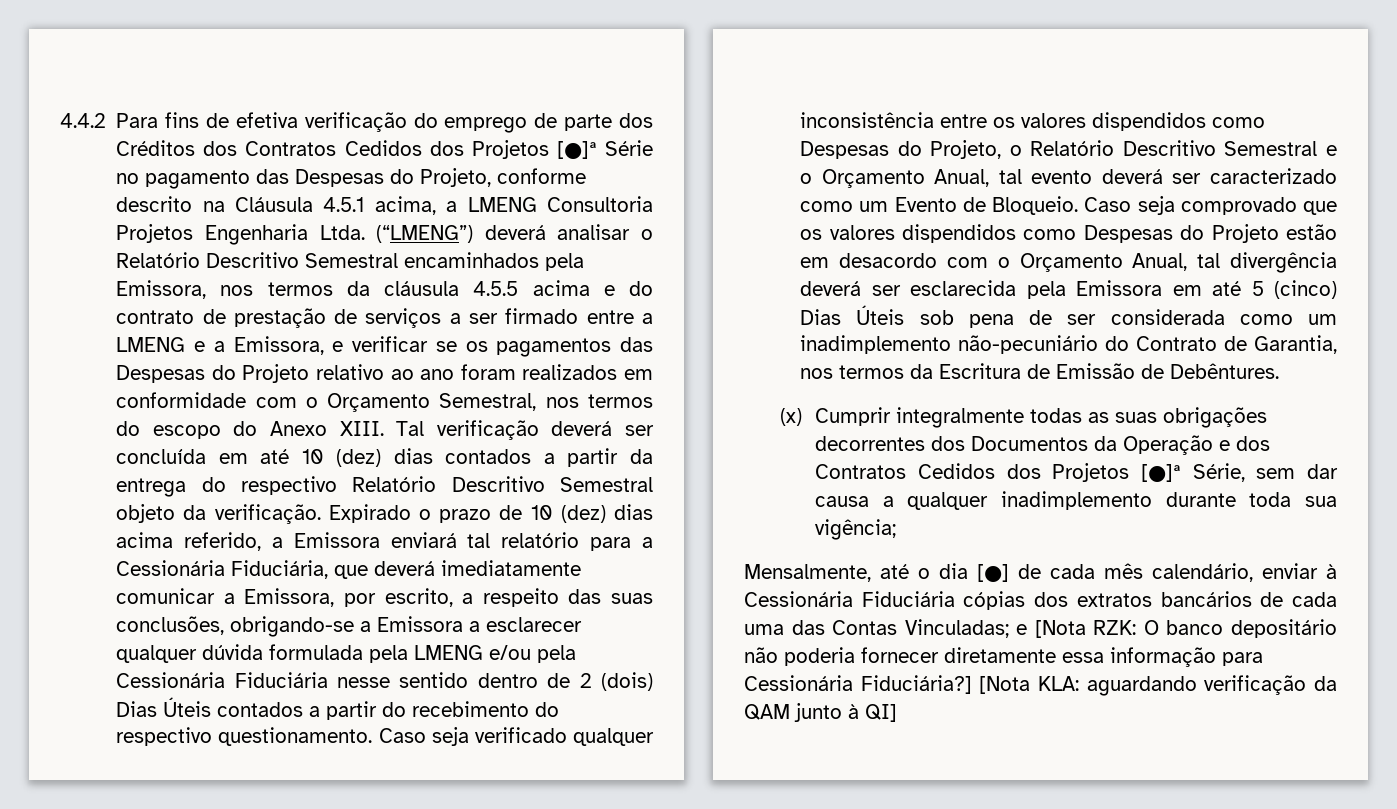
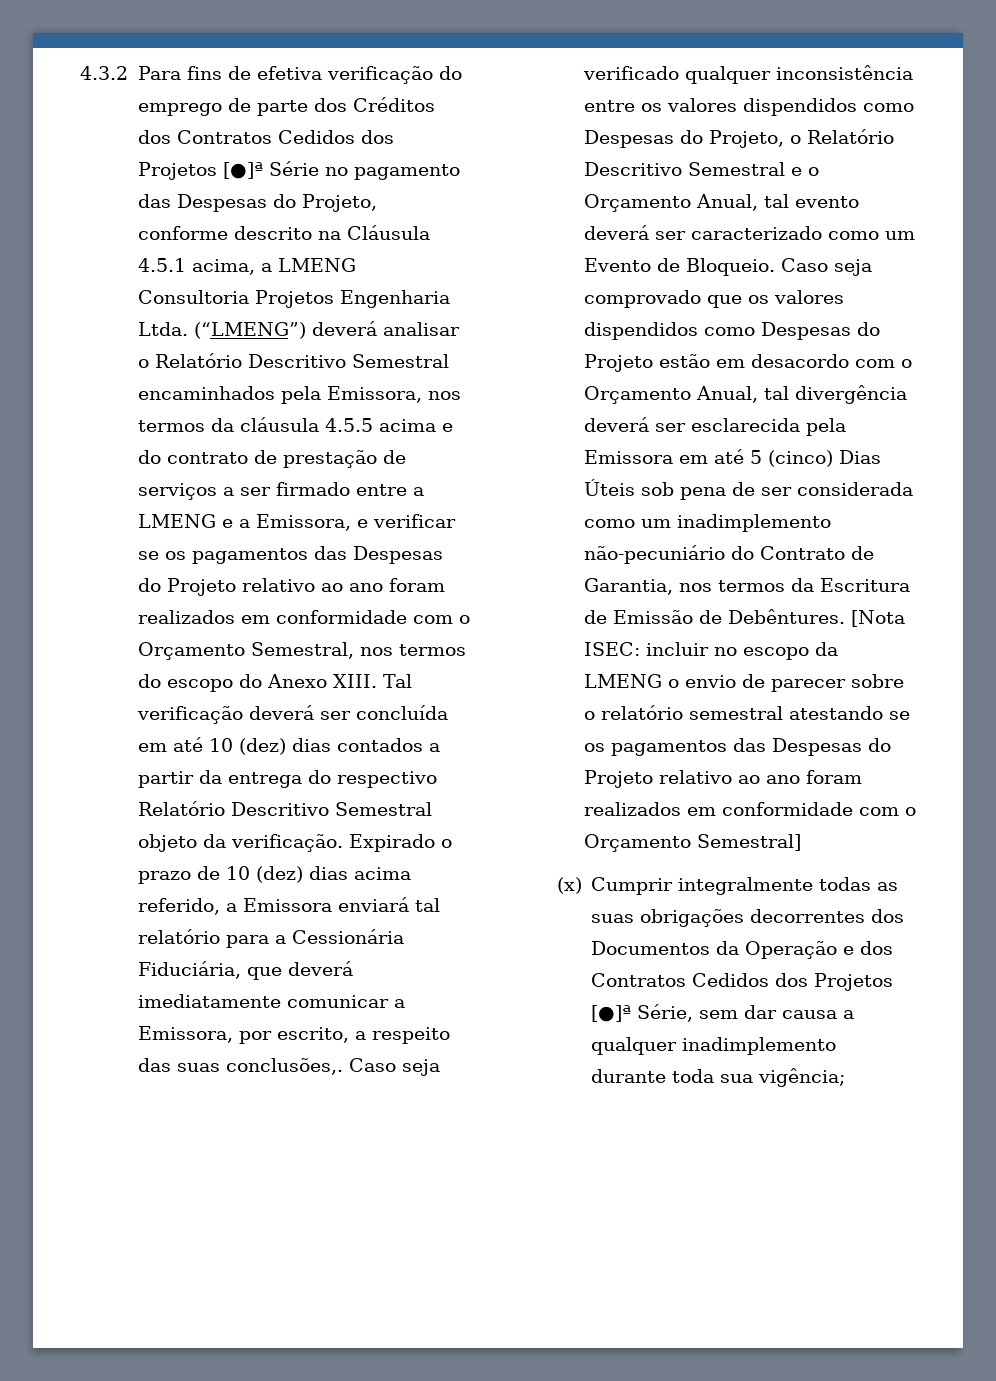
- 4.4.2 Para fins de efetiva verificação do emprego de parte dos Créditos dos Contratos Cedidos dos Projetos [●]ª Série no pagamento das Despesas do Projeto, conforme descrito na Cláusula 4.5.1 acima, a LMENG Consultoria Projetos Engenharia Ltda.
+ 4.3.2 Para fins de efetiva verificação do emprego de parte dos Créditos dos Contratos Cedidos dos Projetos [●]ª Série no pagamento das Despesas do Projeto, conforme descrito na Cláusula 4.5.1 acima, a LMENG Consultoria Projetos Engenharia Ltda.
- Expirado o prazo de 10 (dez) dias acima referido, a Emissora enviará tal relatório para a Cessionária Fiduciária, que deverá imediatamente comunicar a Emissora, por escrito, a respeito das suas conclusões, obrigando-se a Emissora a esclarecer qualquer dúvida formulada pela LMENG e/ou pela Cessionária Fiduciária nesse sentido dentro de 2 (dois) Dias Úteis contados a partir do recebimento do respectivo questionamento.
+ Expirado o prazo de 10 (dez) dias acima referido, a Emissora enviará tal relatório para a Cessionária Fiduciária, que deverá imediatamente comunicar a Emissora, por escrito, a respeito das suas conclusões,.
+ [Nota ISEC: incluir no escopo da LMENG o envio de parecer sobre o relatório semestral atestando se os pagamentos das Despesas do Projeto relativo ao ano foram realizados em conformidade com o Orçamento Semestral]
- Mensalmente, até o dia [●] de cada mês calendário, enviar à Cessionária Fiduciária cópias dos extratos bancários de cada uma das Contas Vinculadas; e [Nota RZK: O banco depositário não poderia fornecer diretamente essa informação para Cessionária Fiduciária?] [Nota KLA: aguardando verificação da QAM junto à QI]

